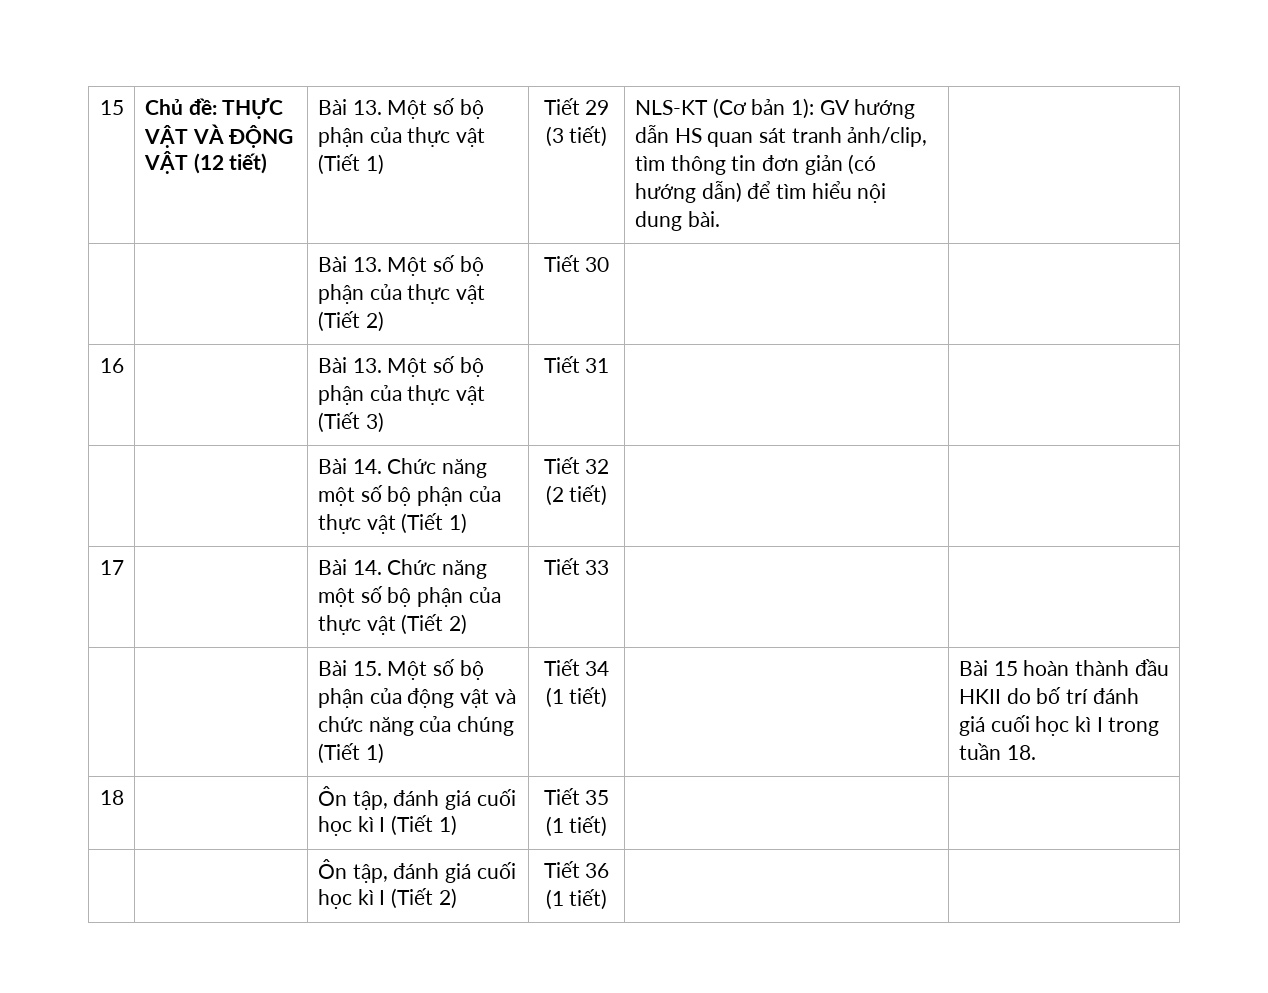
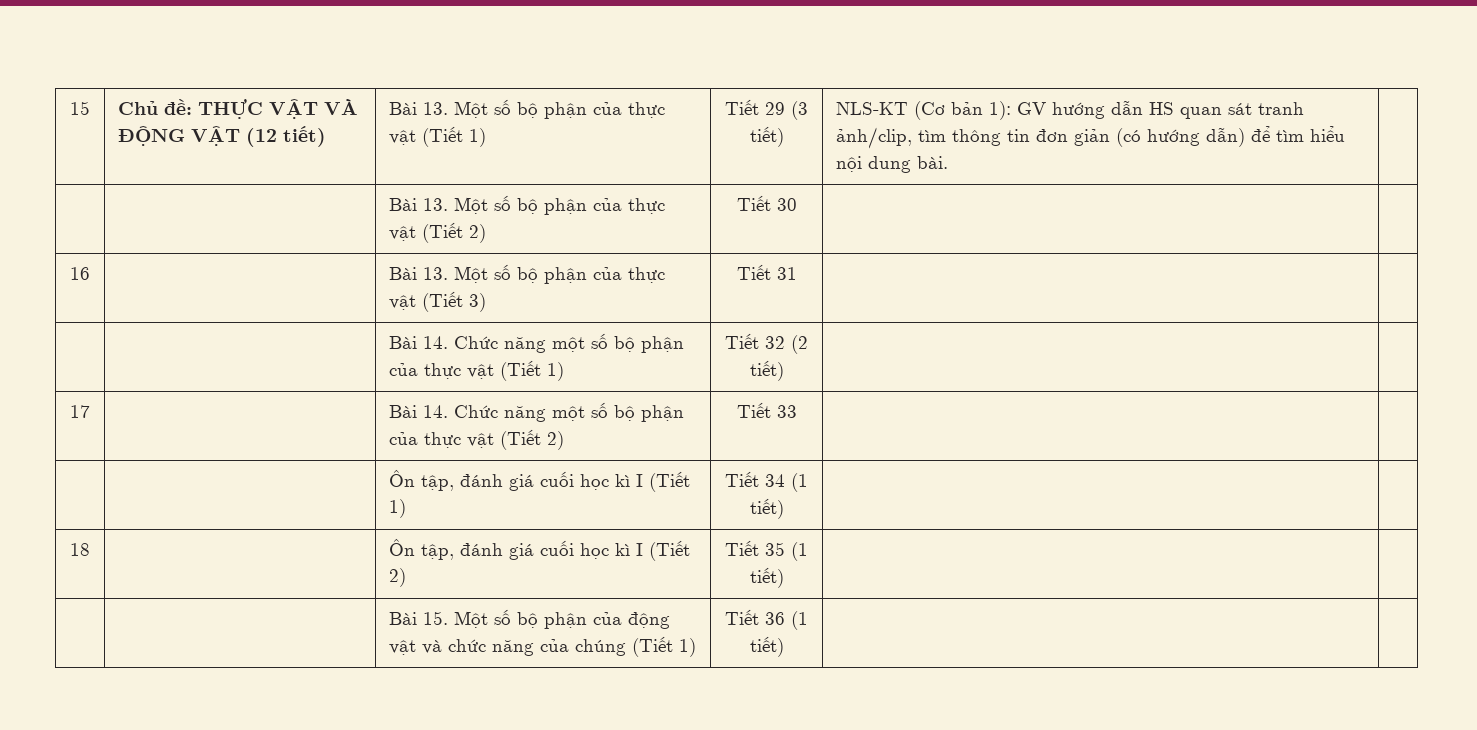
+ | | Ôn tập, đánh giá cuối học kì I (Tiết 1) | Tiết 34 (1 tiết) | |
+ 18 | | Ôn tập, đánh giá cuối học kì I (Tiết 2) | Tiết 35 (1 tiết) | |
- | | Bài 15. Một số bộ phận của động vật và chức năng của chúng (Tiết 1) | Tiết 34 (1 tiết) | | Bài 15 hoàn thành đầu HKII do bố trí đánh giá cuối học kì I trong tuần 18.
- 18 | | Ôn tập, đánh giá cuối học kì I (Tiết 1) | Tiết 35 (1 tiết) | |
- | | Ôn tập, đánh giá cuối học kì I (Tiết 2) | Tiết 36 (1 tiết) | |
+ | | Bài 15. Một số bộ phận của động vật và chức năng của chúng (Tiết 1) | Tiết 36 (1 tiết) | |

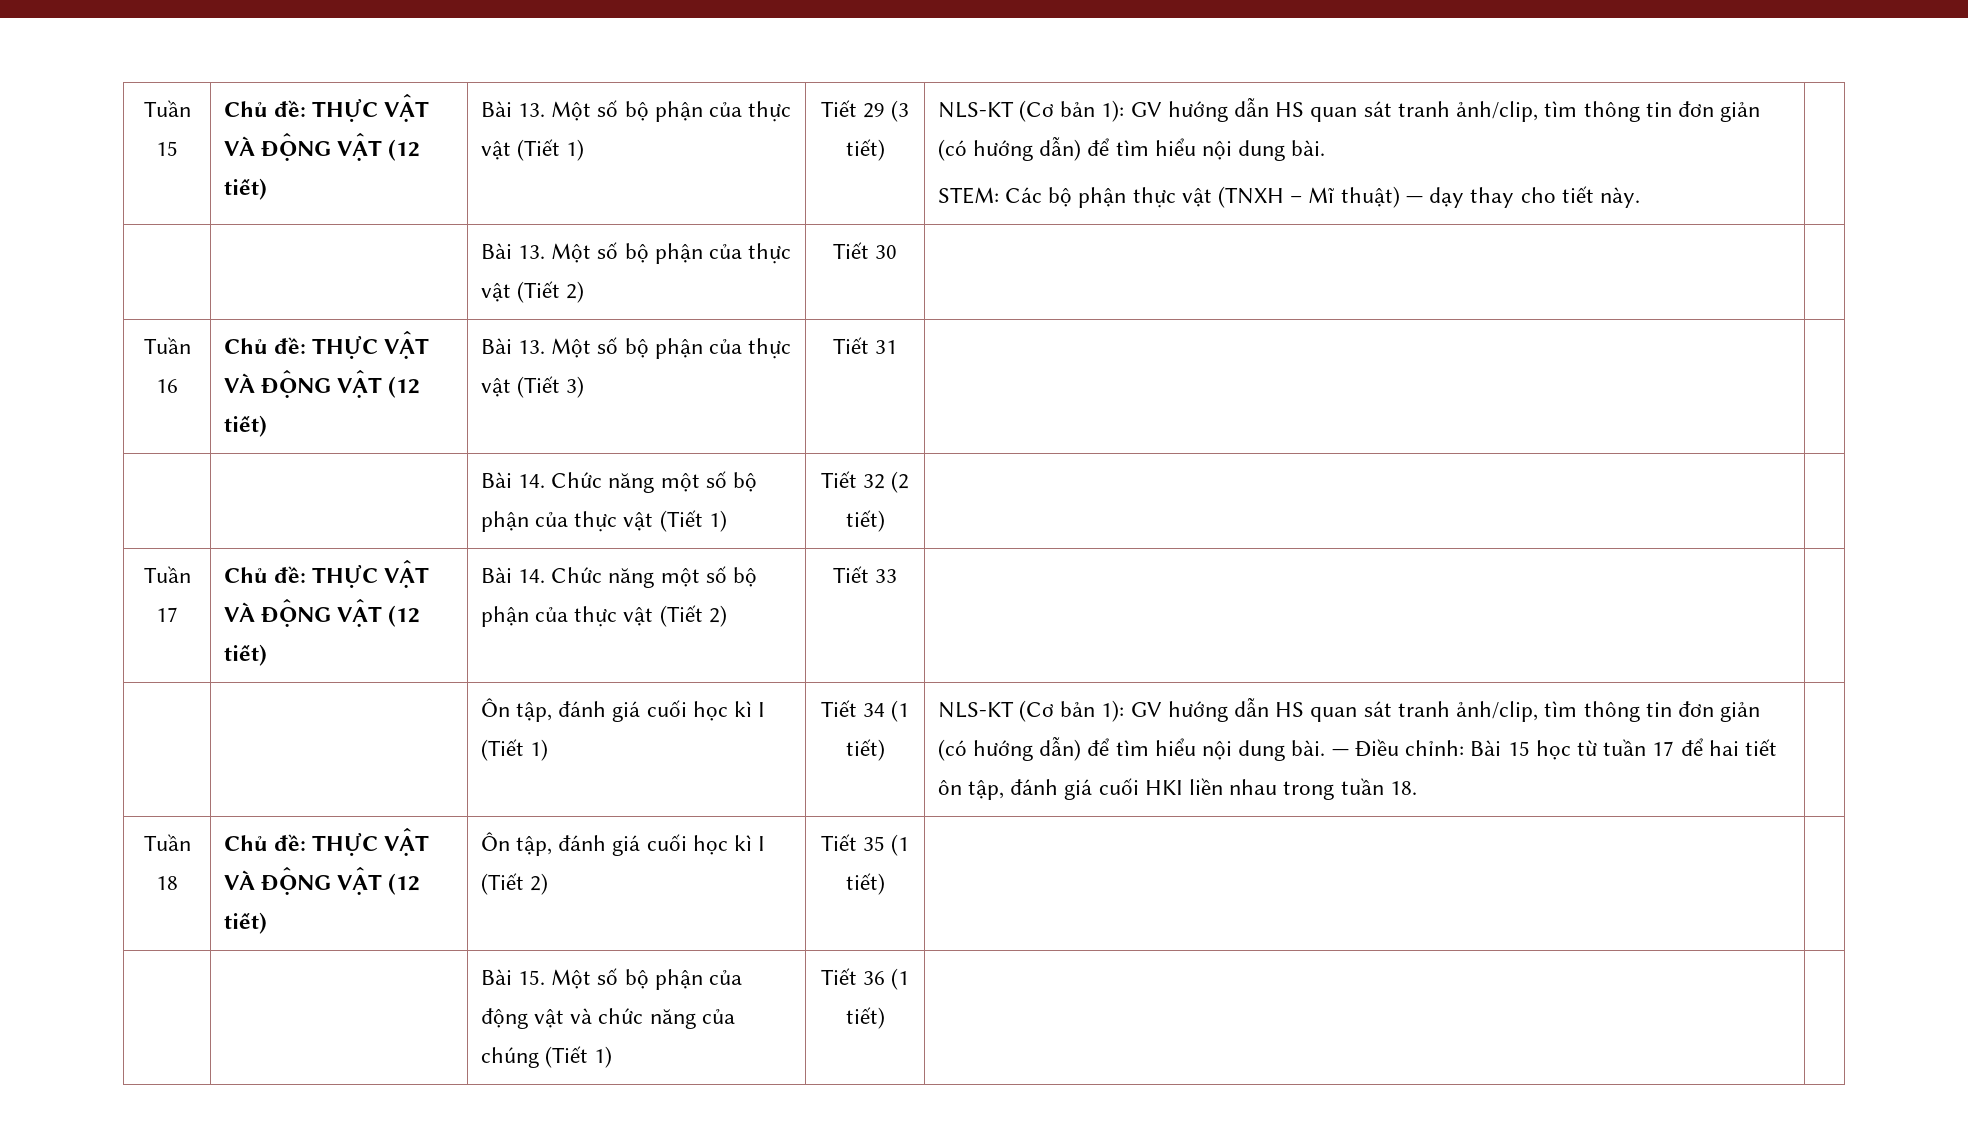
- 15
+ Tuần 15
+ STEM: Các bộ phận thực vật (TNXH – Mĩ thuật) — dạy thay cho tiết này.
- 16 | | Bài 13. Một số bộ phận của thực vật (Tiết 3) | Tiết 31 | |
+ Tuần 16 | Chủ đề: THỰC VẬT VÀ ĐỘNG VẬT (12 tiết) | Bài 13. Một số bộ phận của thực vật (Tiết 3) | Tiết 31 | |
- 17 | | Bài 14. Chức năng một số bộ phận của thực vật (Tiết 2) | Tiết 33 | |
+ Tuần 17 | Chủ đề: THỰC VẬT VÀ ĐỘNG VẬT (12 tiết) | Bài 14. Chức năng một số bộ phận của thực vật (Tiết 2) | Tiết 33 | |
- 18 | | Ôn tập, đánh giá cuối học kì I (Tiết 2) | Tiết 35 (1 tiết) | |
+ NLS-KT (Cơ bản 1): GV hướng dẫn HS quan sát tranh ảnh/clip, tìm thông tin đơn giản (có hướng dẫn) để tìm hiểu nội dung bài. — Điều chỉnh: Bài 15 học từ tuần 17 để hai tiết ôn tập, đánh giá cuối HKI liền nhau trong tuần 18. |
+ Tuần 18 | Chủ đề: THỰC VẬT VÀ ĐỘNG VẬT (12 tiết) | Ôn tập, đánh giá cuối học kì I (Tiết 2) | Tiết 35 (1 tiết) | |

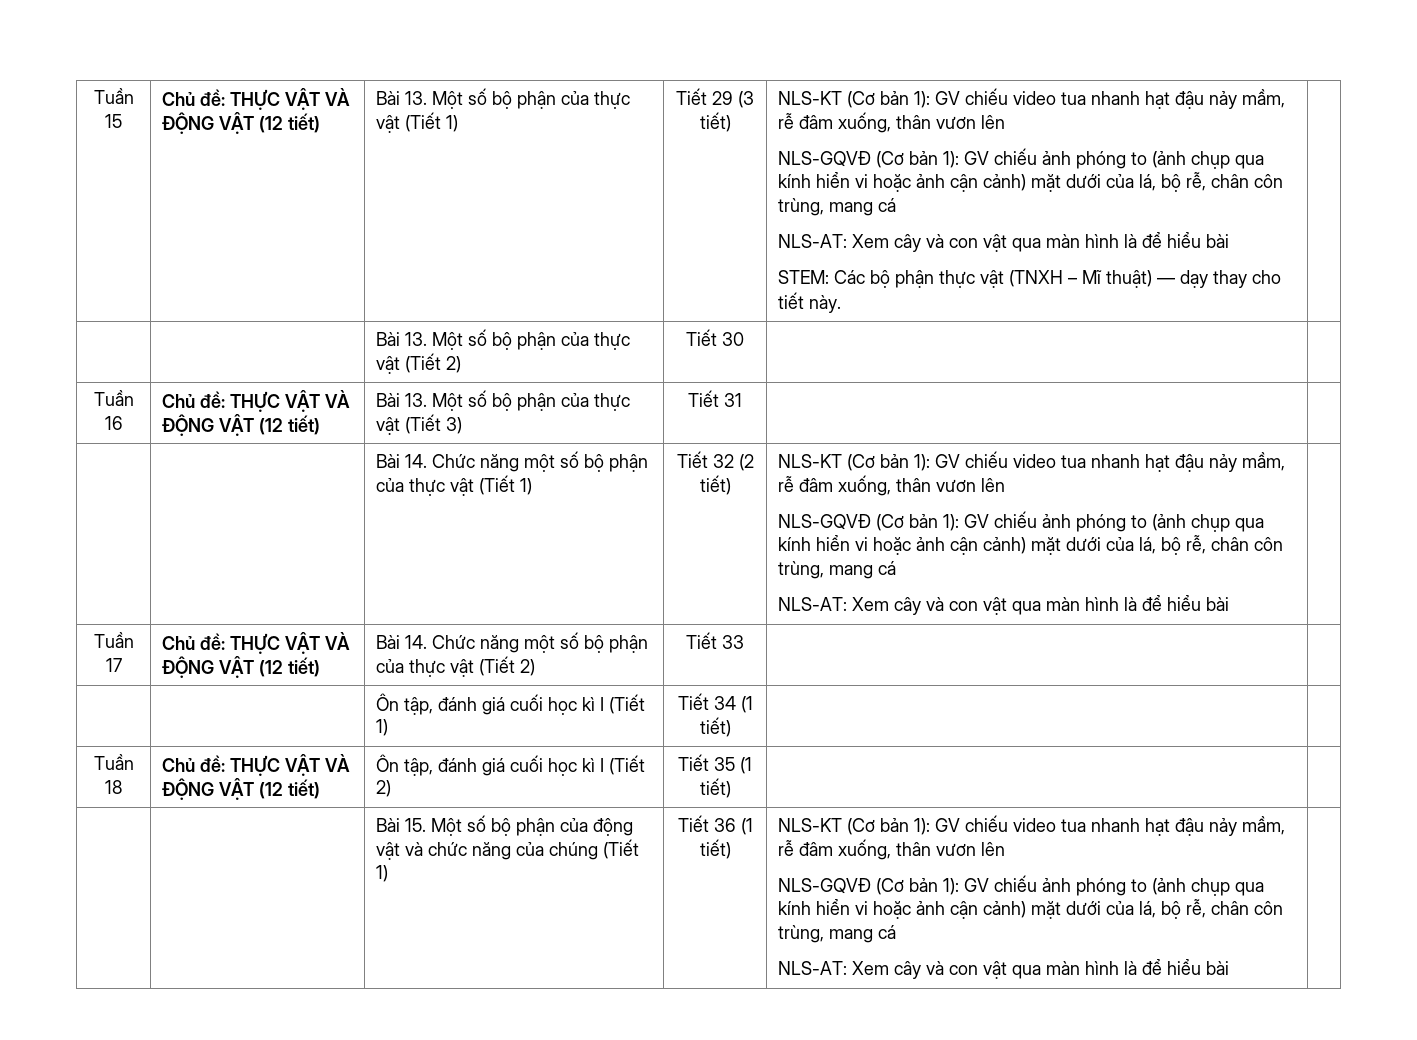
- Tiết 29 (3 tiết) | NLS-KT (Cơ bản 1): GV hướng dẫn HS quan sát tranh ảnh/clip, tìm thông tin đơn giản (có hướng dẫn) để tìm hiểu nội dung bài.
+ Tiết 29 (3 tiết) | NLS-KT (Cơ bản 1): GV chiếu video tua nhanh hạt đậu nảy mầm, rễ đâm xuống, thân vươn lên
+ NLS-GQVĐ (Cơ bản 1): GV chiếu ảnh phóng to (ảnh chụp qua kính hiển vi hoặc ảnh cận cảnh) mặt dưới của lá, bộ rễ, chân côn trùng, mang cá
+ NLS-AT: Xem cây và con vật qua màn hình là để hiểu bài
- Tiết 32 (2 tiết)
+ Tiết 32 (2 tiết) | NLS-KT (Cơ bản 1): GV chiếu video tua nhanh hạt đậu nảy mầm, rễ đâm xuống, thân vươn lên
+ NLS-GQVĐ (Cơ bản 1): GV chiếu ảnh phóng to (ảnh chụp qua kính hiển vi hoặc ảnh cận cảnh) mặt dưới của lá, bộ rễ, chân côn trùng, mang cá
+ NLS-AT: Xem cây và con vật qua màn hình là để hiểu bài
- NLS-KT (Cơ bản 1): GV hướng dẫn HS quan sát tranh ảnh/clip, tìm thông tin đơn giản (có hướng dẫn) để tìm hiểu nội dung bài. — Điều chỉnh: Bài 15 học từ tuần 17 để hai tiết ôn tập, đánh giá cuối HKI liền nhau trong tuần 18.
- Tiết 36 (1 tiết)
+ Tiết 36 (1 tiết) | NLS-KT (Cơ bản 1): GV chiếu video tua nhanh hạt đậu nảy mầm, rễ đâm xuống, thân vươn lên
+ NLS-GQVĐ (Cơ bản 1): GV chiếu ảnh phóng to (ảnh chụp qua kính hiển vi hoặc ảnh cận cảnh) mặt dưới của lá, bộ rễ, chân côn trùng, mang cá
+ NLS-AT: Xem cây và con vật qua màn hình là để hiểu bài

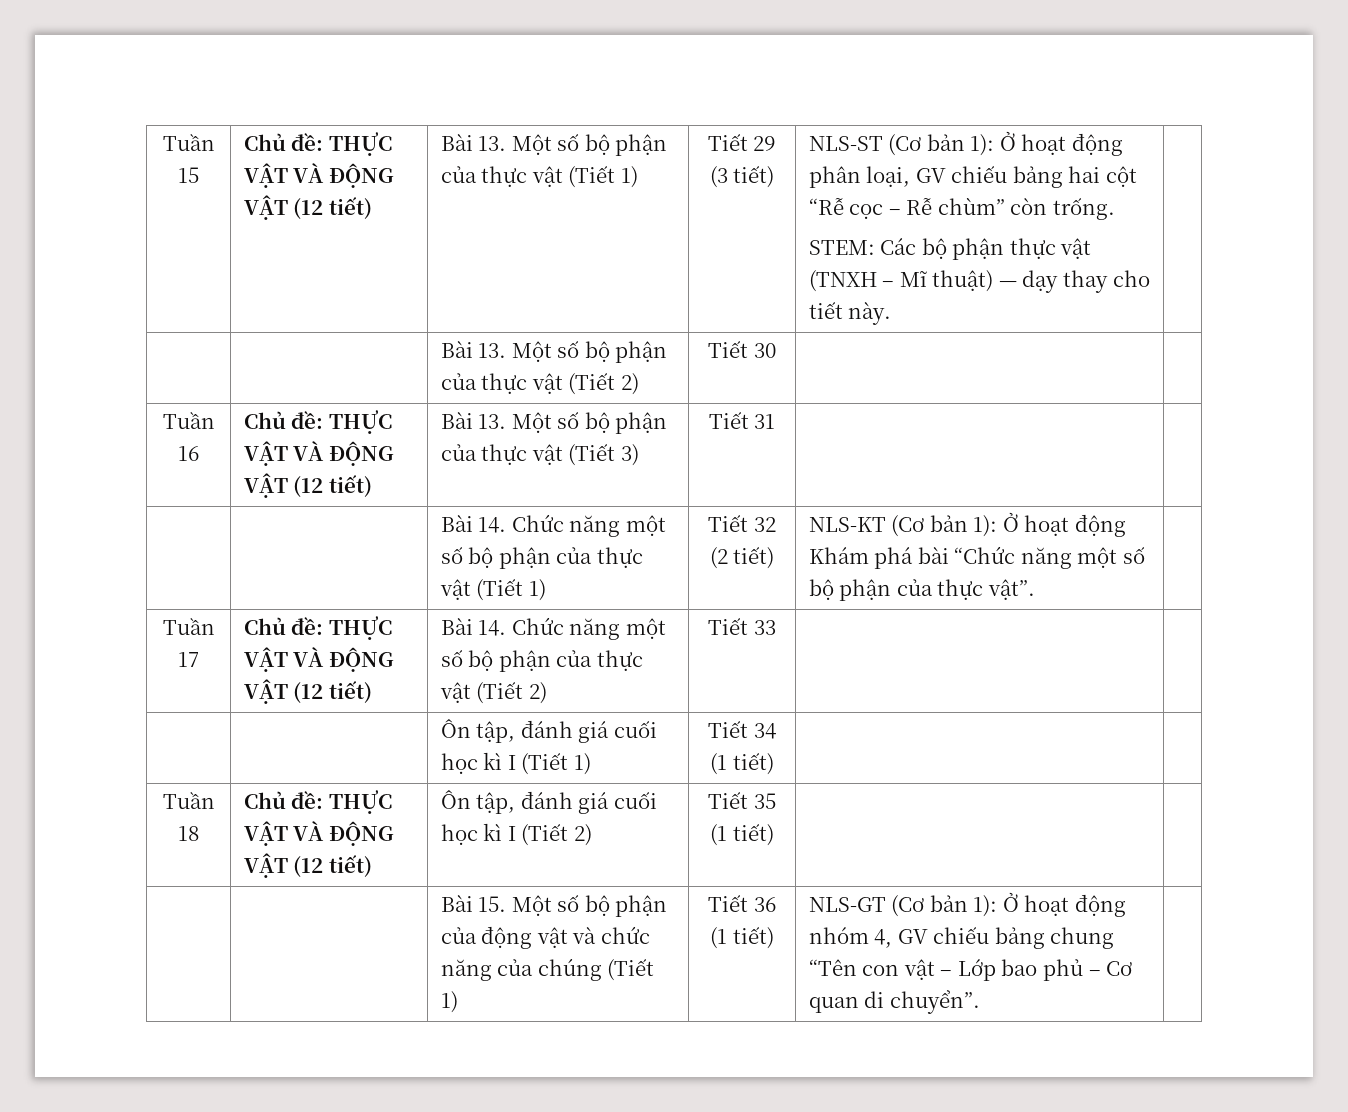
- Tiết 29 (3 tiết) | NLS-KT (Cơ bản 1): GV chiếu video tua nhanh hạt đậu nảy mầm, rễ đâm xuống, thân vươn lên
- NLS-GQVĐ (Cơ bản 1): GV chiếu ảnh phóng to (ảnh chụp qua kính hiển vi hoặc ảnh cận cảnh) mặt dưới của lá, bộ rễ, chân côn trùng, mang cá
- NLS-AT: Xem cây và con vật qua màn hình là để hiểu bài
+ Tiết 29 (3 tiết) | NLS-ST (Cơ bản 1): Ở hoạt động phân loại, GV chiếu bảng hai cột “Rễ cọc – Rễ chùm” còn trống.
- Tiết 32 (2 tiết) | NLS-KT (Cơ bản 1): GV chiếu video tua nhanh hạt đậu nảy mầm, rễ đâm xuống, thân vươn lên
- NLS-GQVĐ (Cơ bản 1): GV chiếu ảnh phóng to (ảnh chụp qua kính hiển vi hoặc ảnh cận cảnh) mặt dưới của lá, bộ rễ, chân côn trùng, mang cá
- NLS-AT: Xem cây và con vật qua màn hình là để hiểu bài
+ Tiết 32 (2 tiết) | NLS-KT (Cơ bản 1): Ở hoạt động Khám phá bài “Chức năng một số bộ phận của thực vật”.
- Tiết 36 (1 tiết) | NLS-KT (Cơ bản 1): GV chiếu video tua nhanh hạt đậu nảy mầm, rễ đâm xuống, thân vươn lên
- NLS-GQVĐ (Cơ bản 1): GV chiếu ảnh phóng to (ảnh chụp qua kính hiển vi hoặc ảnh cận cảnh) mặt dưới của lá, bộ rễ, chân côn trùng, mang cá
- NLS-AT: Xem cây và con vật qua màn hình là để hiểu bài
+ Tiết 36 (1 tiết) | NLS-GT (Cơ bản 1): Ở hoạt động nhóm 4, GV chiếu bảng chung “Tên con vật – Lớp bao phủ – Cơ quan di chuyển”.

